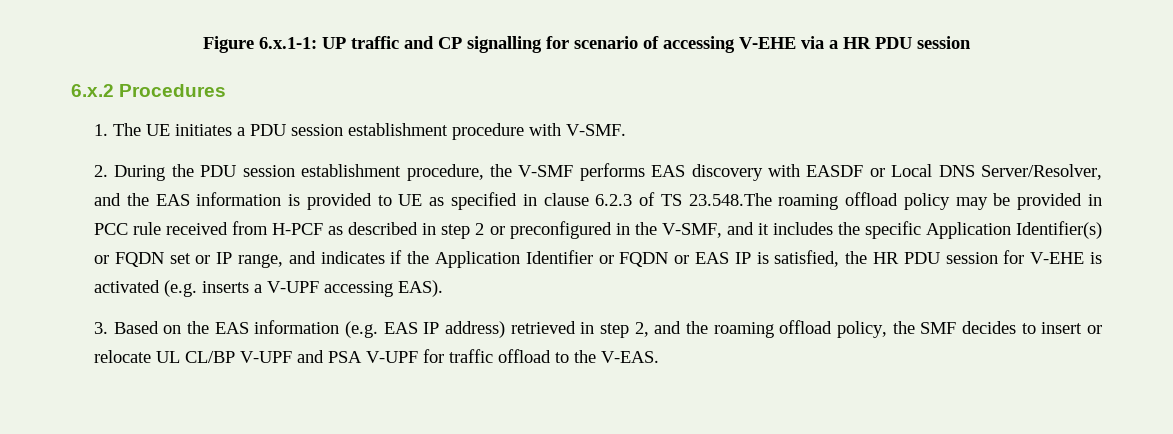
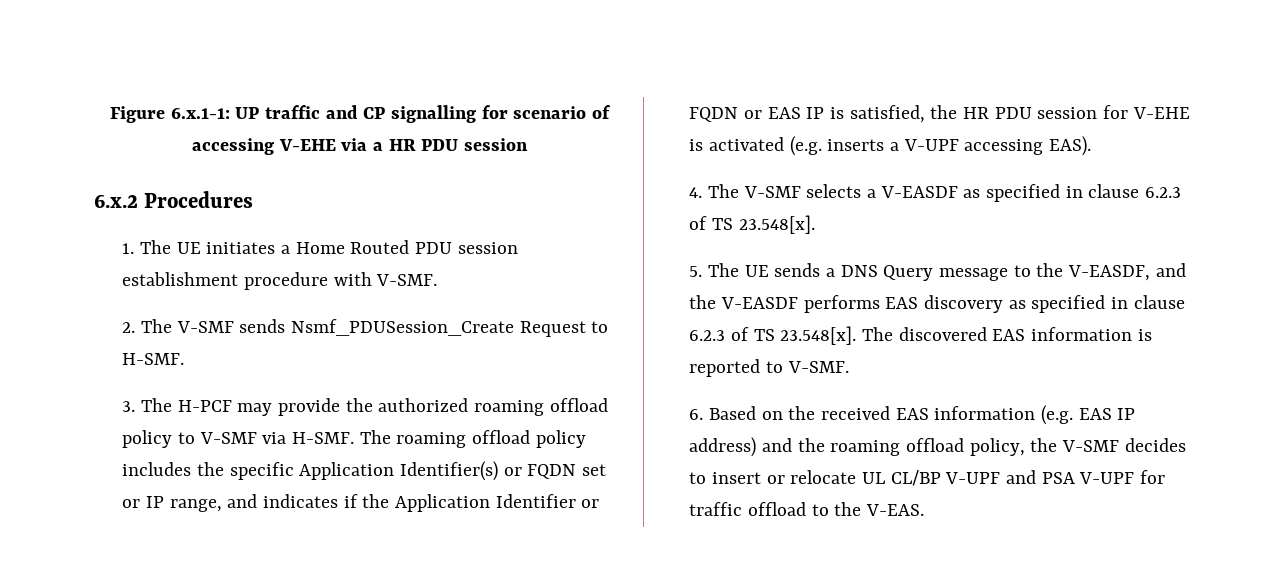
- 1. The UE initiates a PDU session establishment procedure with V-SMF.
+ 1. The UE initiates a Home Routed PDU session establishment procedure with V-SMF.
- 2. During the PDU session establishment procedure, the V-SMF performs EAS discovery with EASDF or Local DNS Server/Resolver, and the EAS information is provided to UE as specified in clause 6.2.3 of TS 23.548.The roaming offload policy may be provided in PCC rule received from H-PCF as described in step 2 or preconfigured in the V-SMF, and it includes the specific Application Identifier(s) or FQDN set or IP range, and indicates if the Application Identifier or FQDN or EAS IP is satisfied, the HR PDU session for V-EHE is activated (e.g. inserts a V-UPF accessing EAS).
+ 2. The V-SMF sends Nsmf_PDUSession_Create Request to H-SMF.
+ 3. The H-PCF may provide the authorized roaming offload policy to V-SMF via H-SMF. The roaming offload policy includes the specific Application Identifier(s) or FQDN set or IP range, and indicates if the Application Identifier or FQDN or EAS IP is satisfied, the HR PDU session for V-EHE is activated (e.g. inserts a V-UPF accessing EAS).
- 3. Based on the EAS information (e.g. EAS IP address) retrieved in step 2, and the roaming offload policy, the SMF decides to insert or relocate UL CL/BP V-UPF and PSA V-UPF for traffic offload to the V-EAS.
+ 4. The V-SMF selects a V-EASDF as specified in clause 6.2.3 of TS 23.548[x].
+ 5. The UE sends a DNS Query message to the V-EASDF, and the V-EASDF performs EAS discovery as specified in clause 6.2.3 of TS 23.548[x]. The discovered EAS information is reported to V-SMF.
+ 6. Based on the received EAS information (e.g. EAS IP address) and the roaming offload policy, the V-SMF decides to insert or relocate UL CL/BP V-UPF and PSA V-UPF for traffic offload to the V-EAS.

